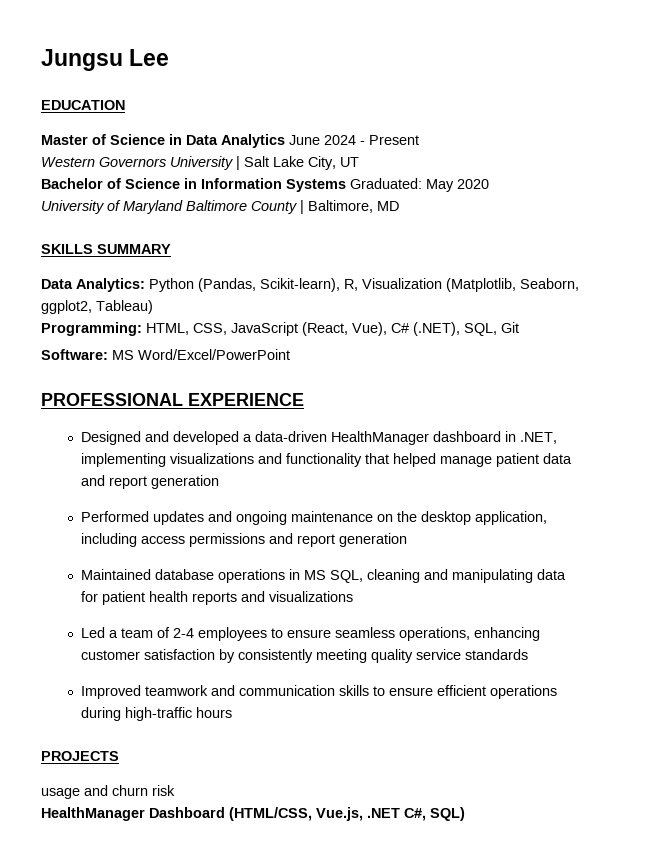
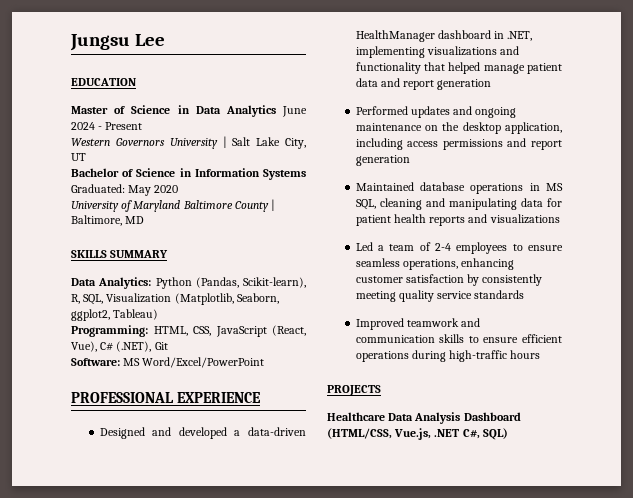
- Data Analytics: Python (Pandas, Scikit-learn), R, Visualization (Matplotlib, Seaborn, ggplot2, Tableau)
+ Data Analytics: Python (Pandas, Scikit-learn), R, SQL, Visualization (Matplotlib, Seaborn, ggplot2, Tableau)
- Programming: HTML, CSS, JavaScript (React, Vue), C# (.NET), SQL, Git
+ Programming: HTML, CSS, JavaScript (React, Vue), C# (.NET), Git
- usage and churn risk
- HealthManager Dashboard (HTML/CSS, Vue.js, .NET C#, SQL)
+ Healthcare Data Analysis Dashboard (HTML/CSS, Vue.js, .NET C#, SQL)

